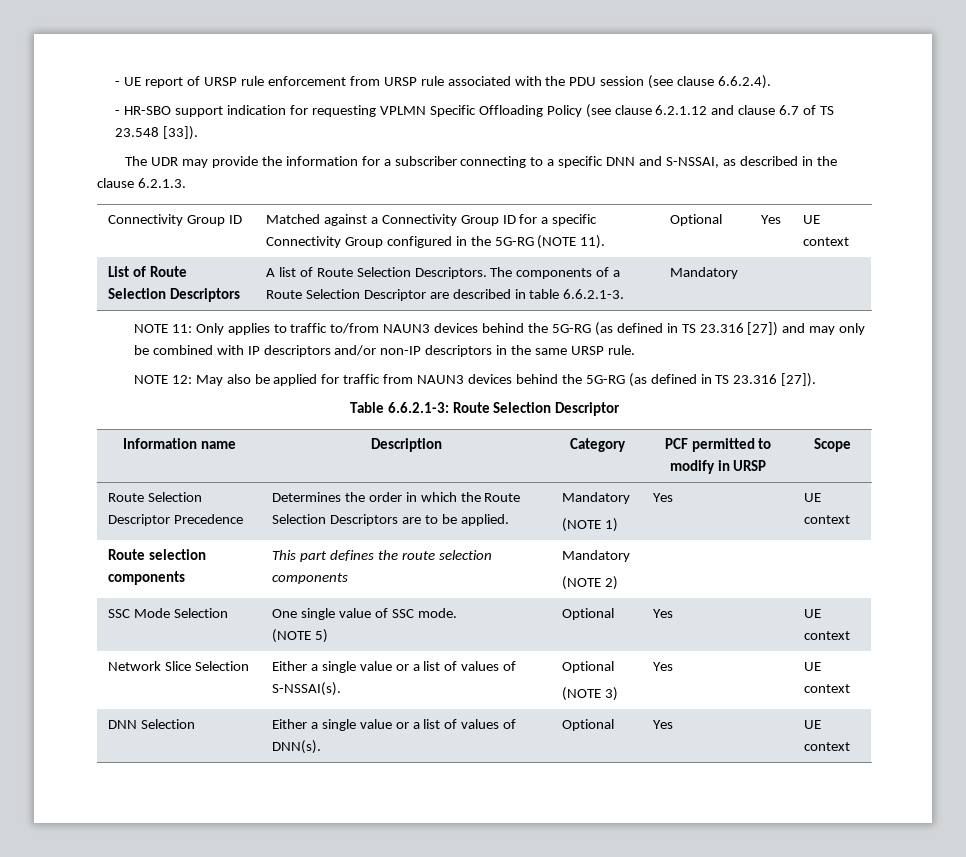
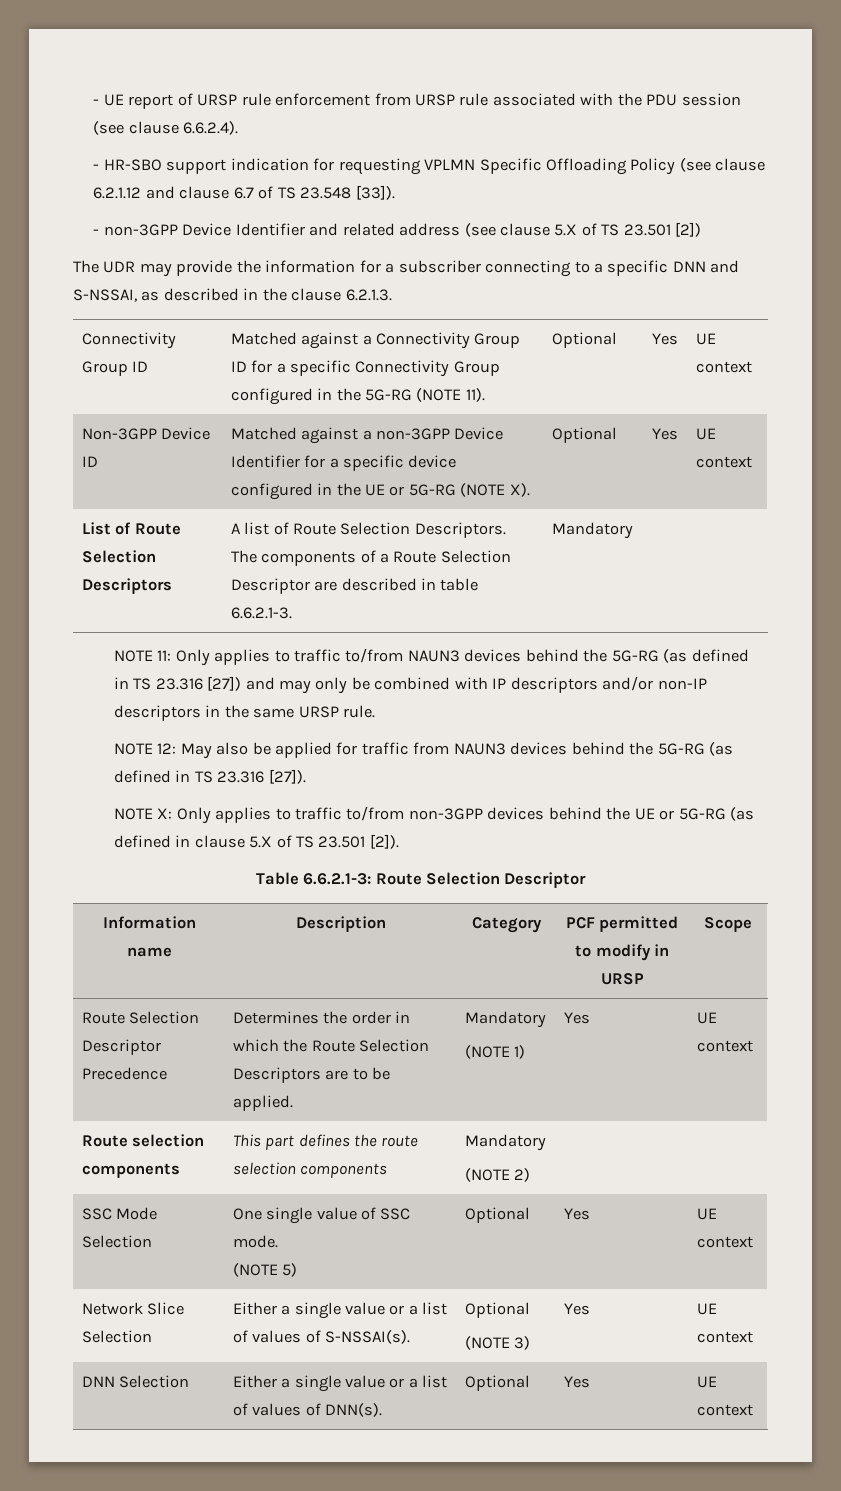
+ - non-3GPP Device Identifier and related address (see clause 5.X of TS 23.501 [2])
+ Non-3GPP Device ID | Matched against a non-3GPP Device Identifier for a specific device configured in the UE or 5G-RG (NOTE X). | Optional | Yes | UE context
+ NOTE X: Only applies to traffic to/from non-3GPP devices behind the UE or 5G-RG (as defined in clause 5.X of TS 23.501 [2]).

